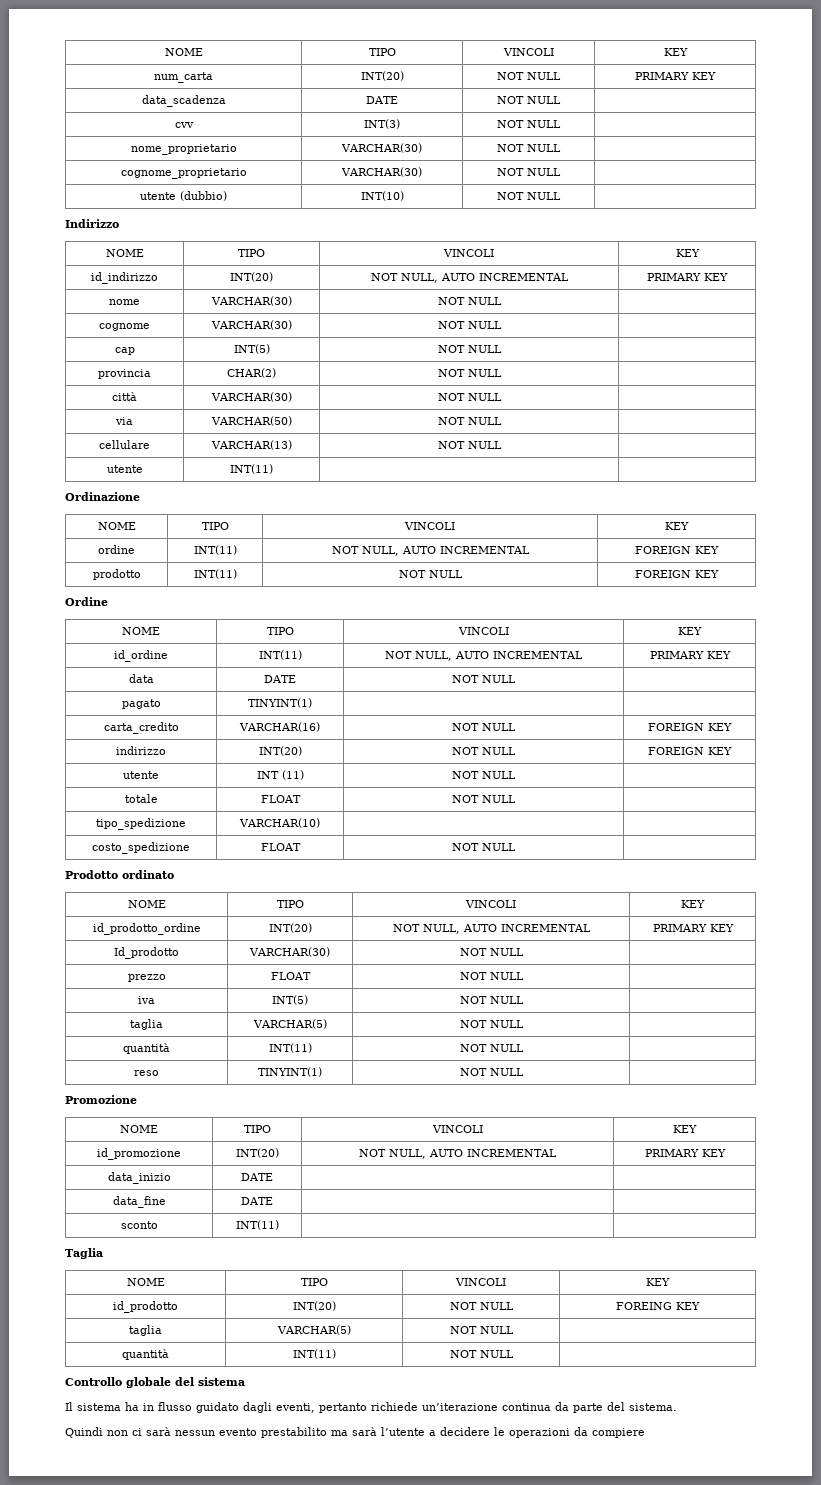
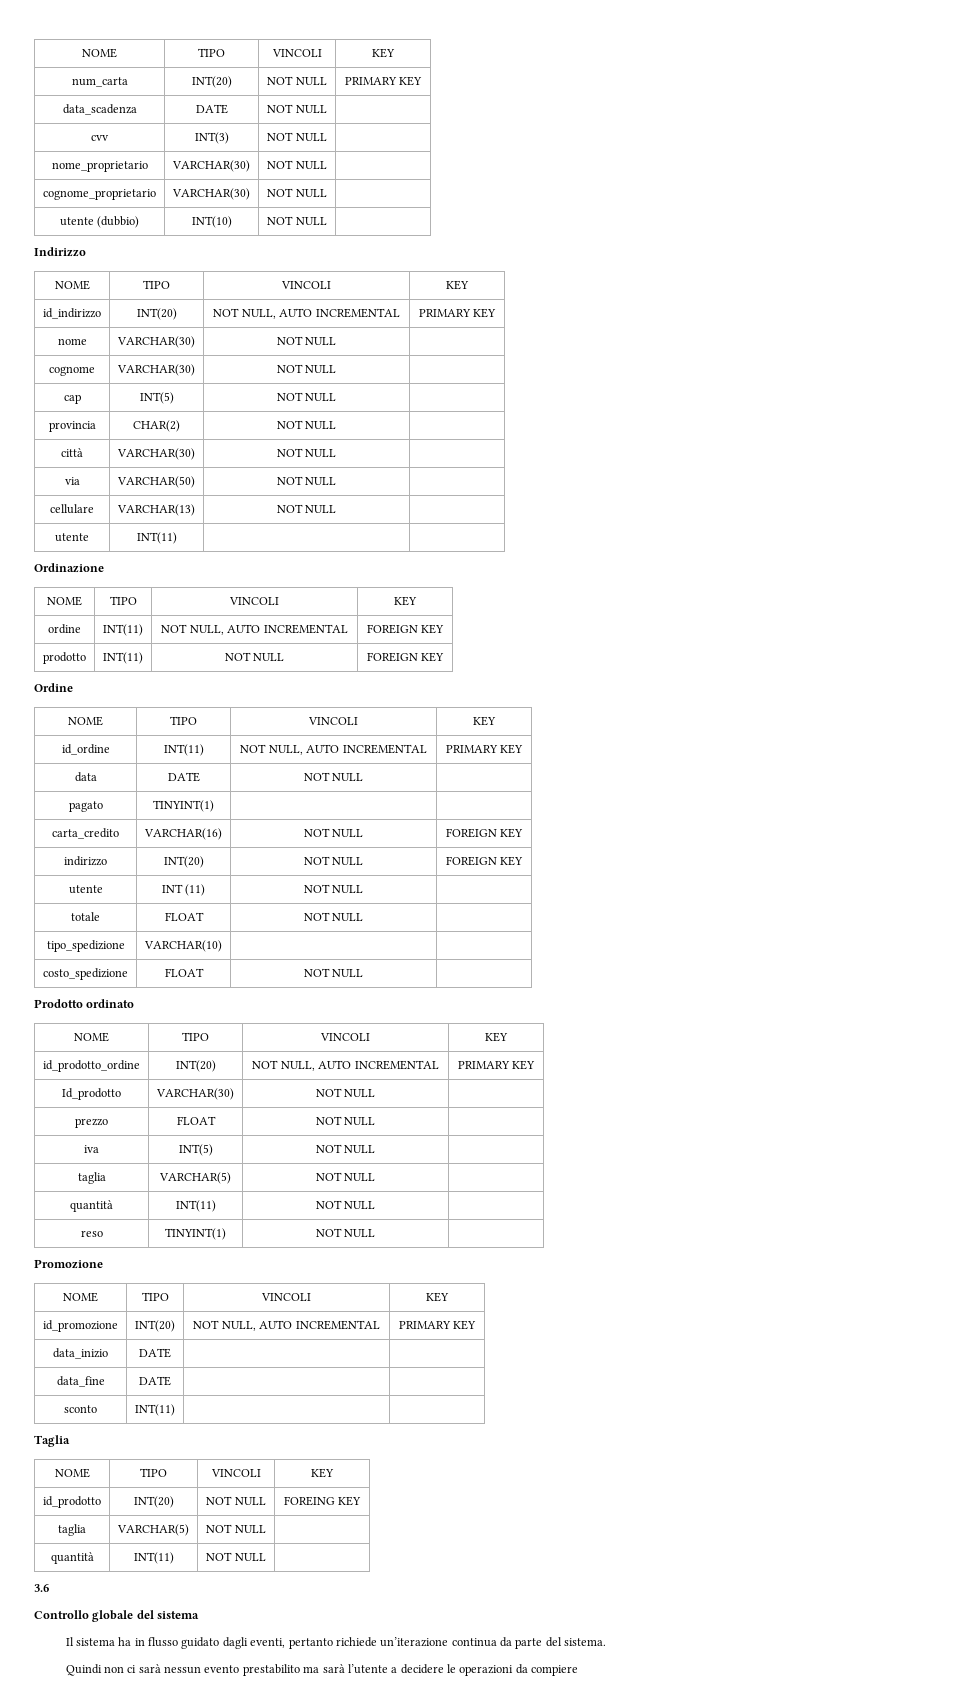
+ 3.6

